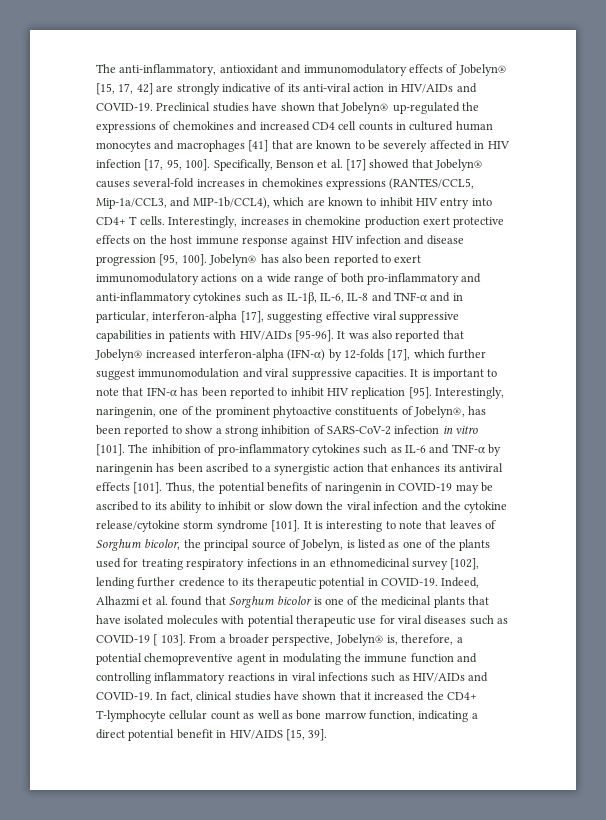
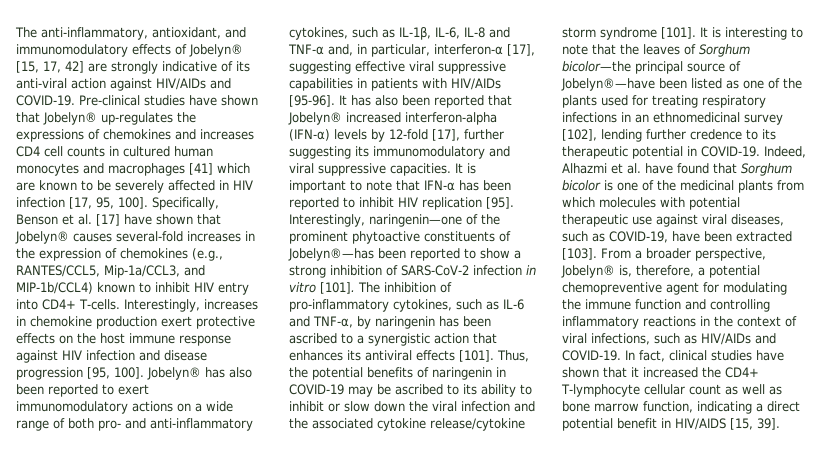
- The anti-inflammatory, antioxidant and immunomodulatory effects of Jobelyn® [15, 17, 42] are strongly indicative of its anti-viral action in HIV/AIDs and COVID-19. Preclinical studies have shown that Jobelyn® up-regulated the expressions of chemokines and increased CD4 cell counts in cultured human monocytes and macrophages [41] that are known to be severely affected in HIV infection [17, 95, 100].
+ The anti-inflammatory, antioxidant, and immunomodulatory effects of Jobelyn® [15, 17, 42] are strongly indicative of its anti-viral action against HIV/AIDs and COVID-19. Pre-clinical studies have shown that Jobelyn® up-regulates the expressions of chemokines and increases CD4 cell counts in cultured human monocytes and macrophages [41] which are known to be severely affected in HIV infection [17, 95, 100].
- Specifically, Benson et al. [17] showed that Jobelyn® causes several-fold increases in chemokines expressions (RANTES/CCL5, Mip-1a/CCL3, and MIP-1b/CCL4), which are known to inhibit HIV entry into CD4+ T cells.
+ Specifically, Benson et al. [17] have shown that Jobelyn® causes several-fold increases in the expression of chemokines (e.g., RANTES/CCL5, Mip-1a/CCL3, and MIP-1b/CCL4) known to inhibit HIV entry into CD4+ T-cells.
- Jobelyn® has also been reported to exert immunomodulatory actions on a wide range of both pro-inflammatory and anti-inflammatory cytokines such as IL-1β, IL-6, IL-8 and TNF-α and in particular, interferon-alpha [17], suggesting effective viral suppressive capabilities in patients with HIV/AIDs [95-96].
+ Jobelyn® has also been reported to exert immunomodulatory actions on a wide range of both pro- and anti-inflammatory cytokines, such as IL-1β, IL-6, IL-8 and TNF-α and, in particular, interferon-α [17], suggesting effective viral suppressive capabilities in patients with HIV/AIDs [95-96].
- It was also reported that Jobelyn® increased interferon-alpha (IFN-α) by 12-folds [17], which further suggest immunomodulation and viral suppressive capacities.
+ It has also been reported that Jobelyn® increased interferon-alpha (IFN-α) levels by 12-fold [17], further suggesting its immunomodulatory and viral suppressive capacities.
- Interestingly, naringenin, one of the prominent phytoactive constituents of Jobelyn®, has been reported to show a strong inhibition of SARS-CoV-2 infection in vitro [101].
+ Interestingly, naringenin—one of the prominent phytoactive constituents of Jobelyn®—has been reported to show a strong inhibition of SARS-CoV-2 infection in vitro [101].
- The inhibition of pro-inflammatory cytokines such as IL-6 and TNF-α by naringenin has been ascribed to a synergistic action that enhances its antiviral effects [101].
+ The inhibition of pro-inflammatory cytokines, such as IL-6 and TNF-α, by naringenin has been ascribed to a synergistic action that enhances its antiviral effects [101].
- Thus, the potential benefits of naringenin in COVID-19 may be ascribed to its ability to inhibit or slow down the viral infection and the cytokine release/cytokine storm syndrome [101].
+ Thus, the potential benefits of naringenin in COVID-19 may be ascribed to its ability to inhibit or slow down the viral infection and the associated cytokine release/cytokine storm syndrome [101].
- It is interesting to note that leaves of Sorghum bicolor, the principal source of Jobelyn, is listed as one of the plants used for treating respiratory infections in an ethnomedicinal survey [102], lending further credence to its therapeutic potential in COVID-19.
+ It is interesting to note that the leaves of Sorghum bicolor—the principal source of Jobelyn®—have been listed as one of the plants used for treating respiratory infections in an ethnomedicinal survey [102], lending further credence to its therapeutic potential in COVID-19.
- Indeed, Alhazmi et al. found that Sorghum bicolor is one of the medicinal plants that have isolated molecules with potential therapeutic use for viral diseases such as COVID-19 [ 103].
+ Indeed, Alhazmi et al. have found that Sorghum bicolor is one of the medicinal plants from which molecules with potential therapeutic use against viral diseases, such as COVID-19, have been extracted [103].
- From a broader perspective, Jobelyn® is, therefore, a potential chemopreventive agent in modulating the immune function and controlling inflammatory reactions in viral infections such as HIV/AIDs and COVID-19.
+ From a broader perspective, Jobelyn® is, therefore, a potential chemopreventive agent for modulating the immune function and controlling inflammatory reactions in the context of viral infections, such as HIV/AIDs and COVID-19.

